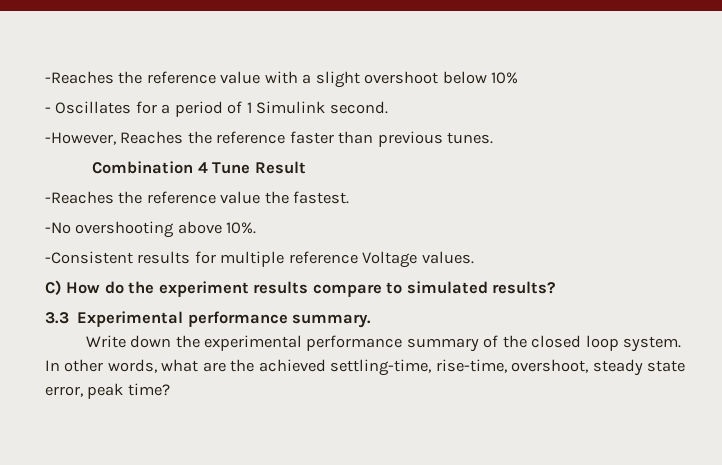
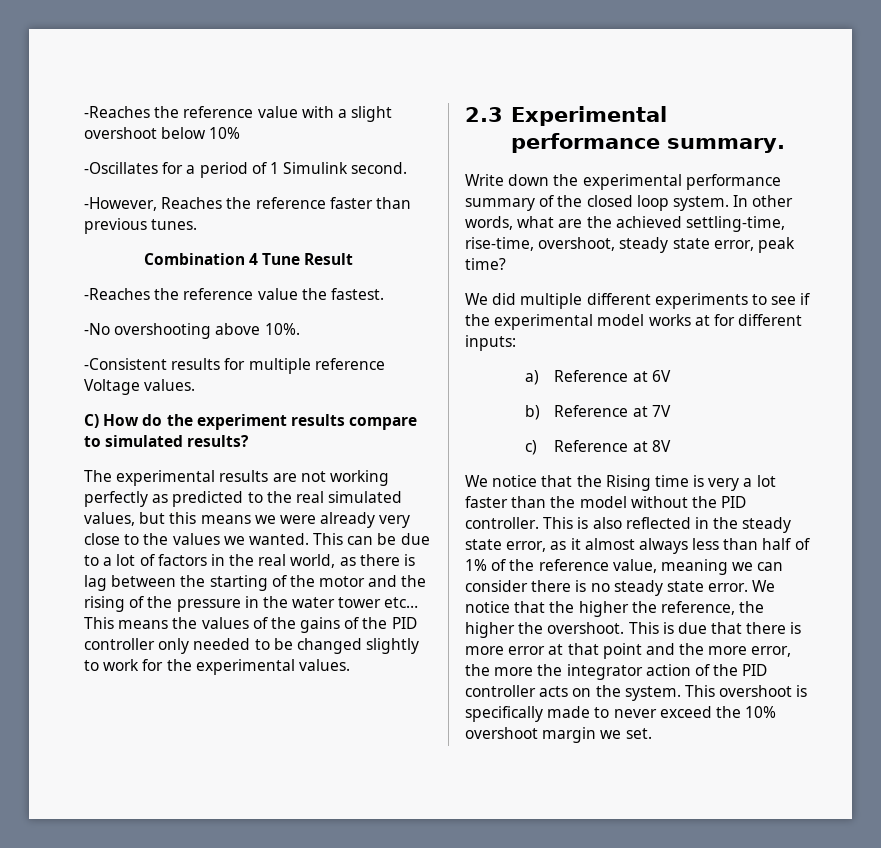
- - Oscillates for a period of 1 Simulink second.
+ -Oscillates for a period of 1 Simulink second.
- 3.3 Experimental performance summary.
+ The experimental results are not working perfectly as predicted to the real simulated values, but this means we were already very close to the values we wanted. This can be due to a lot of factors in the real world, as there is lag between the starting of the motor and the rising of the pressure in the water tower etc… This means the values of the gains of the PID controller only needed to be changed slightly to work for the experimental values.
+ 2.3 Experimental performance summary.
+ We did multiple different experiments to see if the experimental model works at for different inputs:
+ a) Reference at 6V
+ b) Reference at 7V
+ c) Reference at 8V
+ We notice that the Rising time is very a lot faster than the model without the PID controller. This is also reflected in the steady state error, as it almost always less than half of 1% of the reference value, meaning we can consider there is no steady state error. We notice that the higher the reference, the higher the overshoot. This is due that there is more error at that point and the more error, the more the integrator action of the PID controller acts on the system. This overshoot is specifically made to never exceed the 10% overshoot margin we set.

